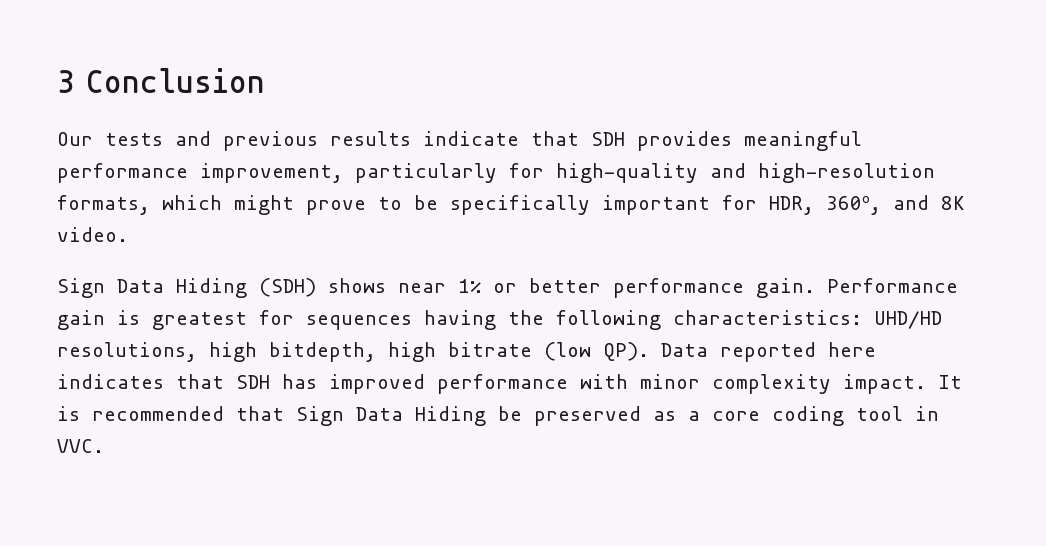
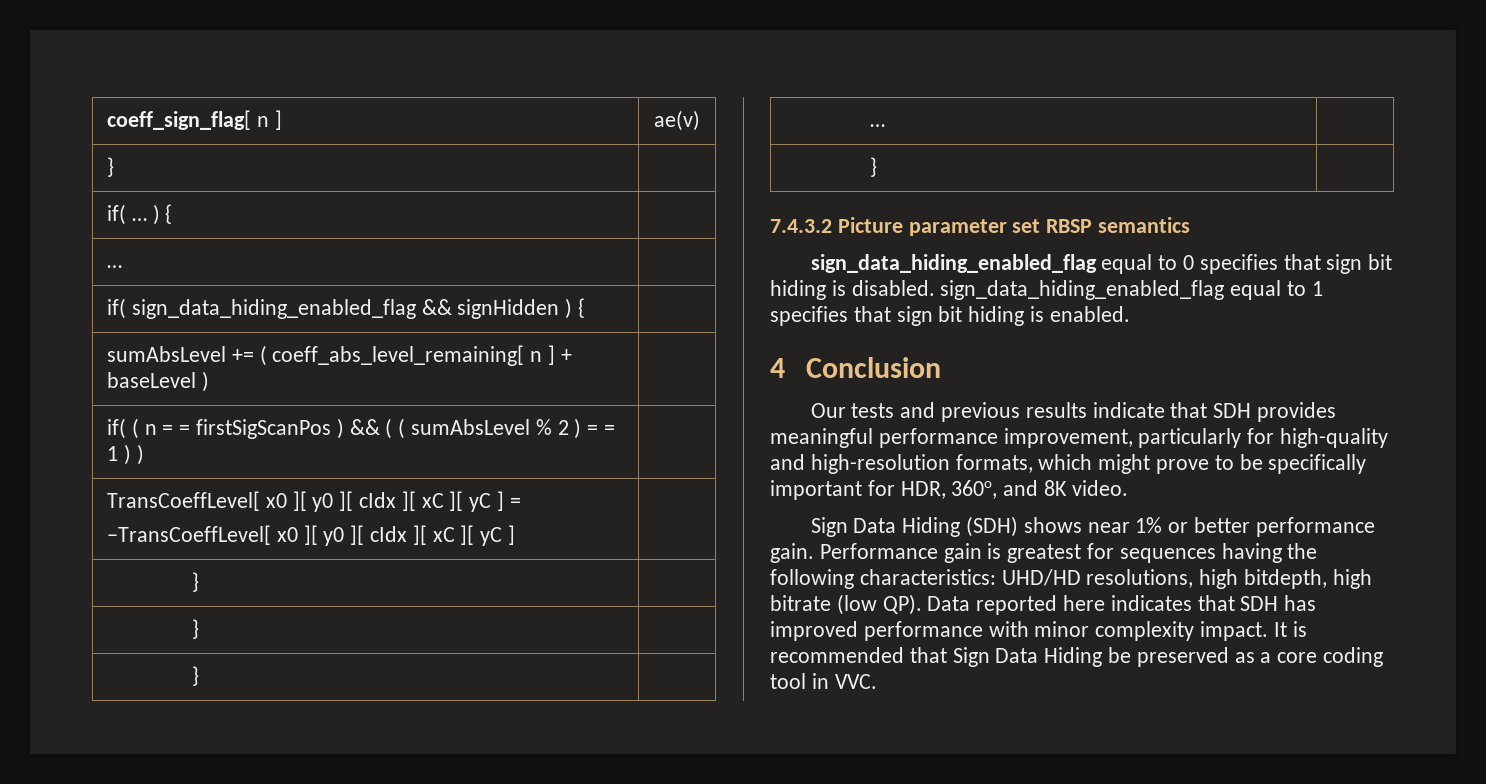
- 3 Conclusion
+ coeff_sign_flag[ n ] | ae(v)
+ } |
+ if( … ) { |
+ … |
+ if( sign_data_hiding_enabled_flag && signHidden ) { |
+ sumAbsLevel += ( coeff_abs_level_remaining[ n ] + baseLevel ) |
+ if( ( n = = firstSigScanPos ) && ( ( sumAbsLevel % 2 ) = = 1 ) ) |
+ TransCoeffLevel[ x0 ][ y0 ][ cIdx ][ xC ][ yC ] =
+ −TransCoeffLevel[ x0 ][ y0 ][ cIdx ][ xC ][ yC ] |
+ } |
+ } |
+ } |
+ … |
+ } |
+ 7.4.3.2 Picture parameter set RBSP semantics
+ sign_data_hiding_enabled_flag equal to 0 specifies that sign bit hiding is disabled. sign_data_hiding_enabled_flag equal to 1 specifies that sign bit hiding is enabled.
+ 4 Conclusion

